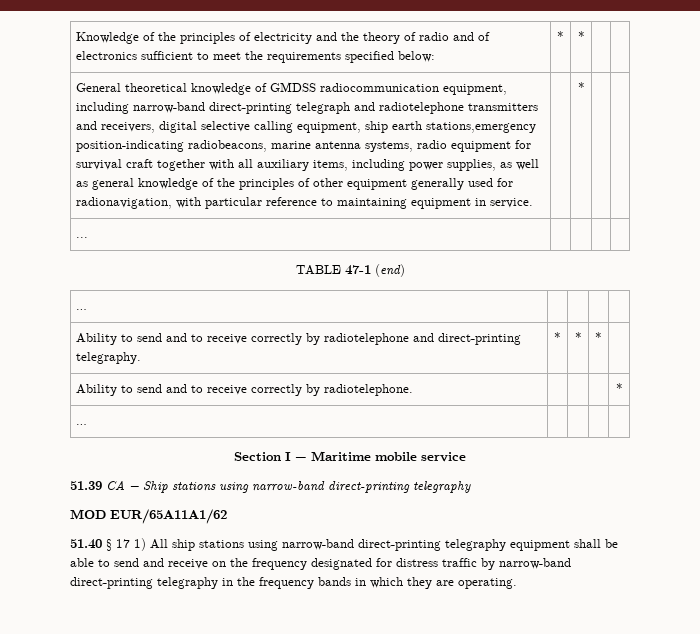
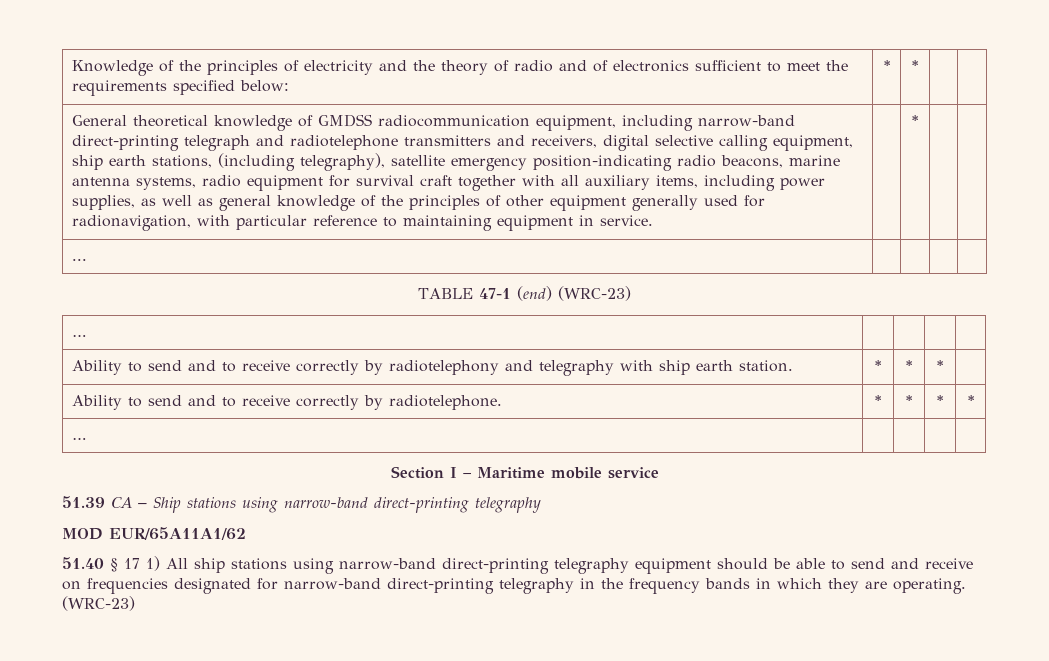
- General theoretical knowledge of GMDSS radiocommunication equipment, including narrow-band direct-printing telegraph and radiotelephone transmitters and receivers, digital selective calling equipment, ship earth stations,emergency position-indicating radiobeacons, marine antenna systems, radio equipment for survival craft together with all auxiliary items, including power supplies, as well as general knowledge of the principles of other equipment generally used for radionavigation, with particular reference to maintaining equipment in service.
+ General theoretical knowledge of GMDSS radiocommunication equipment, including narrow-band direct-printing telegraph and radiotelephone transmitters and receivers, digital selective calling equipment, ship earth stations, (including telegraphy), satellite emergency position-indicating radio beacons, marine antenna systems, radio equipment for survival craft together with all auxiliary items, including power supplies, as well as general knowledge of the principles of other equipment generally used for radionavigation, with particular reference to maintaining equipment in service.
- TABLE 47-1 (end)
+ TABLE 47-1 (end) (WRC-23)
- Ability to send and to receive correctly by radiotelephone and direct-printing telegraphy. | * | * | * |
+ Ability to send and to receive correctly by radiotelephony and telegraphy with ship earth station. | * | * | * |
- Ability to send and to receive correctly by radiotelephone. | | | | *
+ Ability to send and to receive correctly by radiotelephone. | * | * | * | *
- 51.40 § 17 1) All ship stations using narrow-band direct-printing telegraphy equipment shall be able to send and receive on the frequency designated for distress traffic by narrow-band direct-printing telegraphy in the frequency bands in which they are operating.
+ 51.40 § 17 1) All ship stations using narrow-band direct-printing telegraphy equipment should be able to send and receive on frequencies designated for narrow-band direct-printing telegraphy in the frequency bands in which they are operating. (WRC-23)

